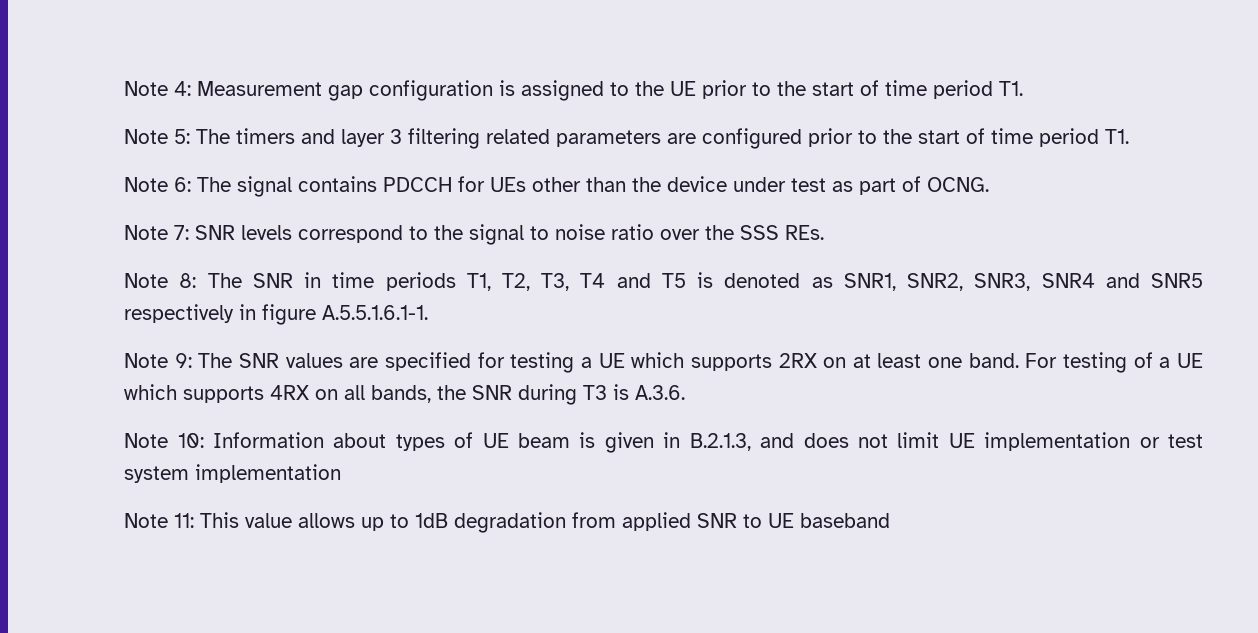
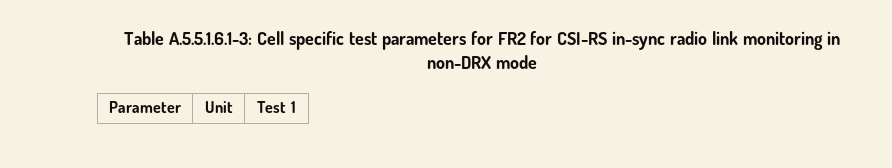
- Note 4: Measurement gap configuration is assigned to the UE prior to the start of time period T1.
- Note 5: The timers and layer 3 filtering related parameters are configured prior to the start of time period T1.
- Note 6: The signal contains PDCCH for UEs other than the device under test as part of OCNG.
- Note 7: SNR levels correspond to the signal to noise ratio over the SSS REs.
- Note 8: The SNR in time periods T1, T2, T3, T4 and T5 is denoted as SNR1, SNR2, SNR3, SNR4 and SNR5 respectively in figure A.5.5.1.6.1-1.
- Note 9: The SNR values are specified for testing a UE which supports 2RX on at least one band. For testing of a UE which supports 4RX on all bands, the SNR during T3 is A.3.6.
- Note 10: Information about types of UE beam is given in B.2.1.3, and does not limit UE implementation or test system implementation
- Note 11: This value allows up to 1dB degradation from applied SNR to UE baseband
+ Table A.5.5.1.6.1-3: Cell specific test parameters for FR2 for CSI-RS in-sync radio link monitoring in non-DRX mode
+ Parameter | Unit | Test 1

